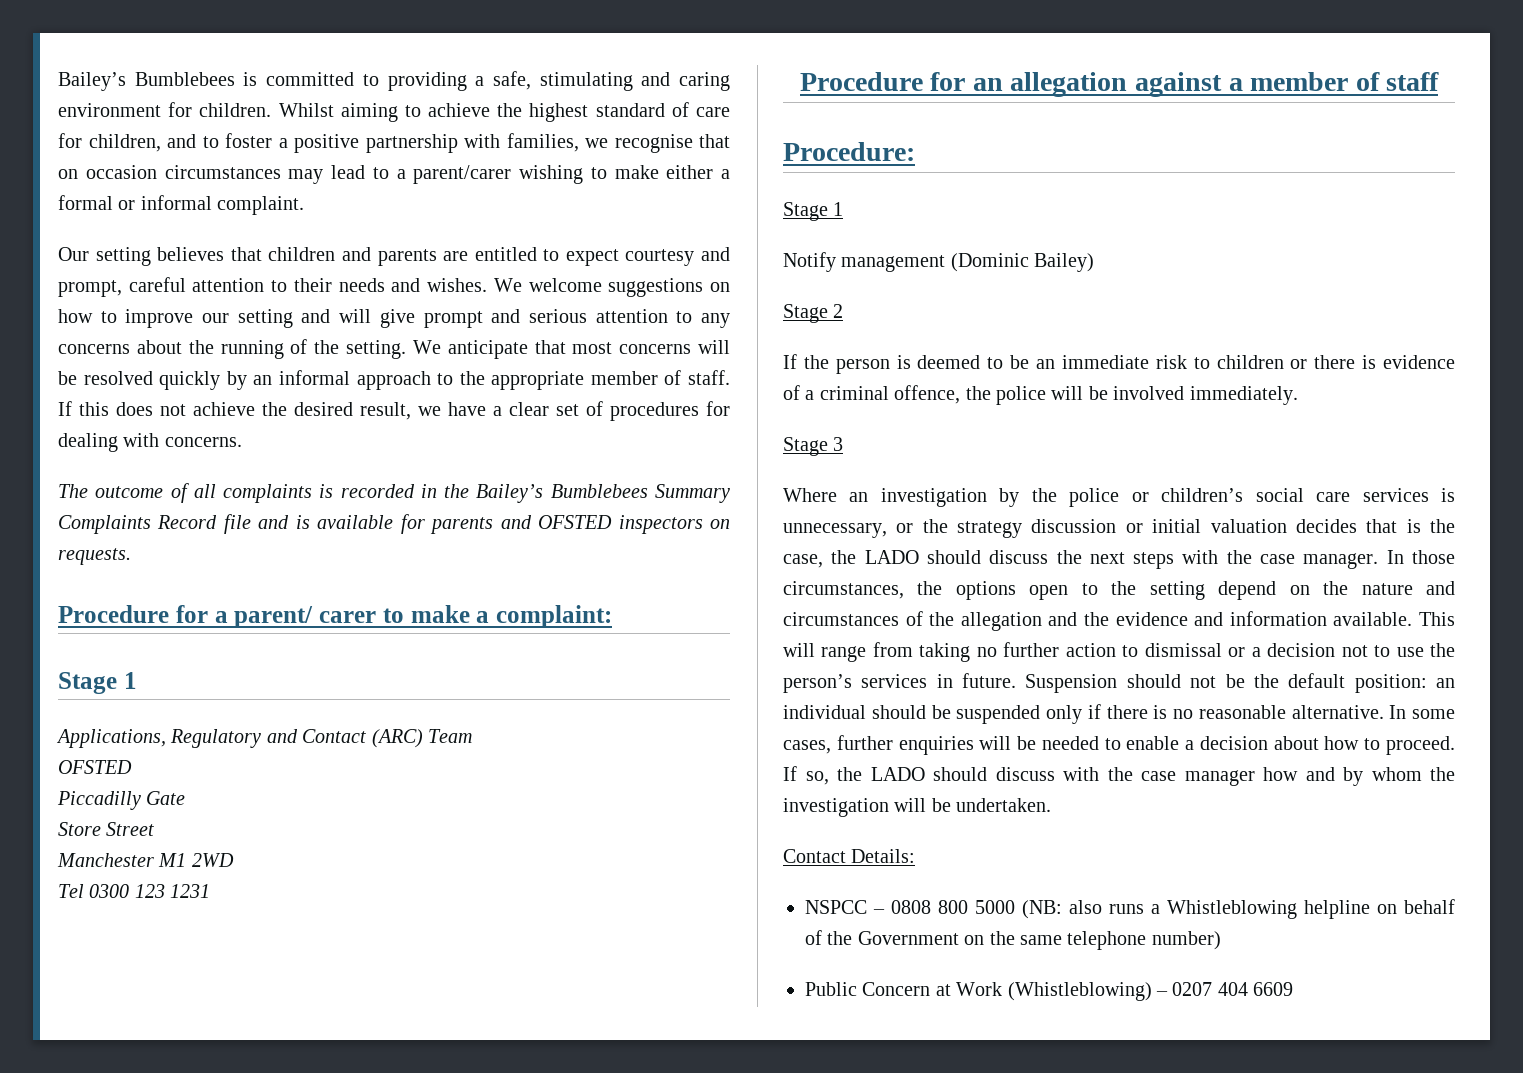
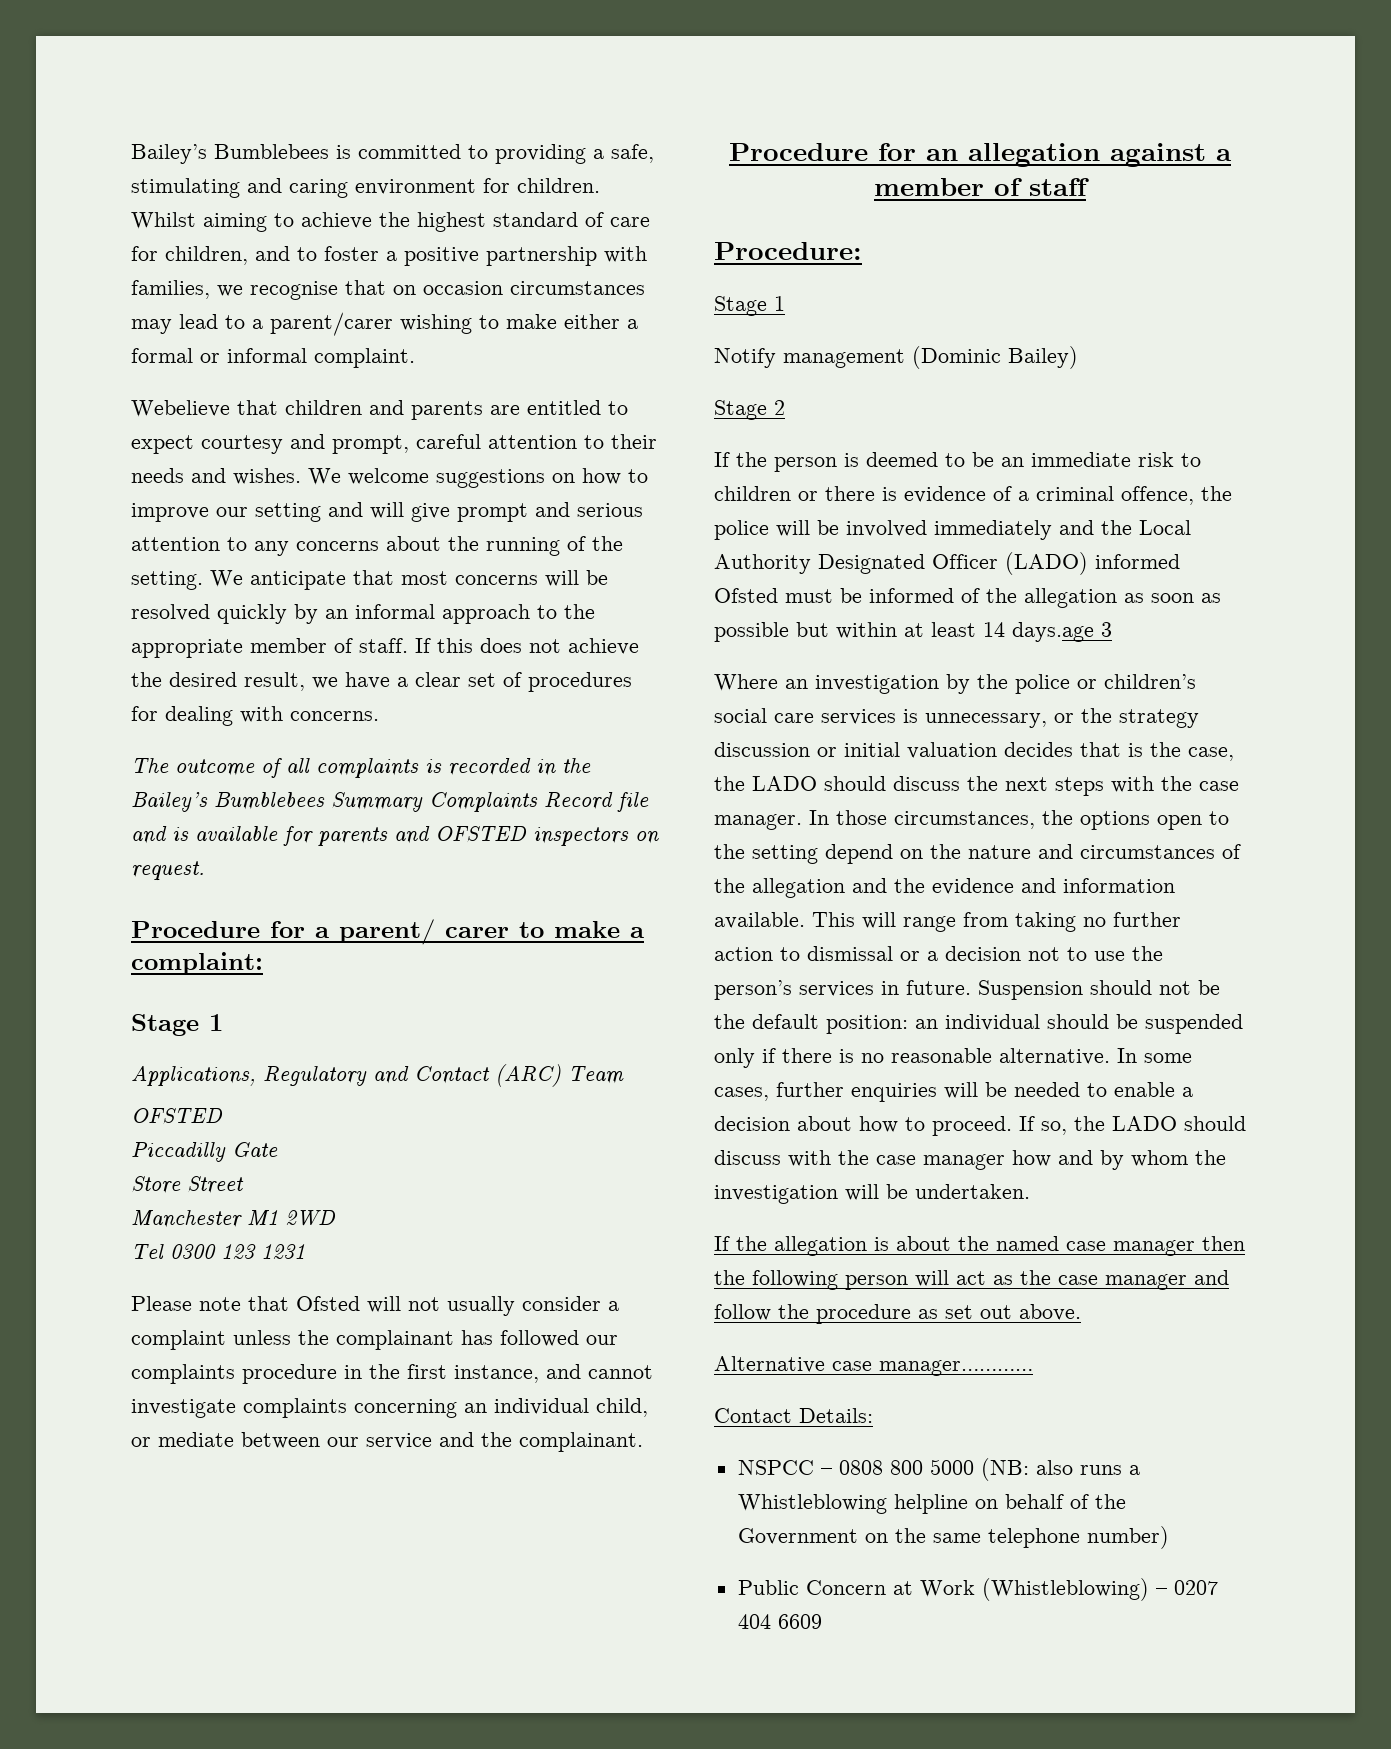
- Our setting believes that children and parents are entitled to expect courtesy and prompt, careful attention to their needs and wishes.
+ Webelieve that children and parents are entitled to expect courtesy and prompt, careful attention to their needs and wishes.
- The outcome of all complaints is recorded in the Bailey’s Bumblebees Summary Complaints Record file and is available for parents and OFSTED inspectors on requests.
+ The outcome of all complaints is recorded in the Bailey’s Bumblebees Summary Complaints Record file and is available for parents and OFSTED inspectors on request.
+ Please note that Ofsted will not usually consider a complaint unless the complainant has followed our complaints procedure in the first instance, and cannot investigate complaints concerning an individual child, or mediate between our service and the complainant.
- If the person is deemed to be an immediate risk to children or there is evidence of a criminal offence, the police will be involved immediately.
- Stage 3
+ If the person is deemed to be an immediate risk to children or there is evidence of a criminal offence, the police will be involved immediately and the Local Authority Designated Officer (LADO) informed Ofsted must be informed of the allegation as soon as possible but within at least 14 days.age 3
+ If the allegation is about the named case manager then the following person will act as the case manager and follow the procedure as set out above.
+ Alternative case manager…………

